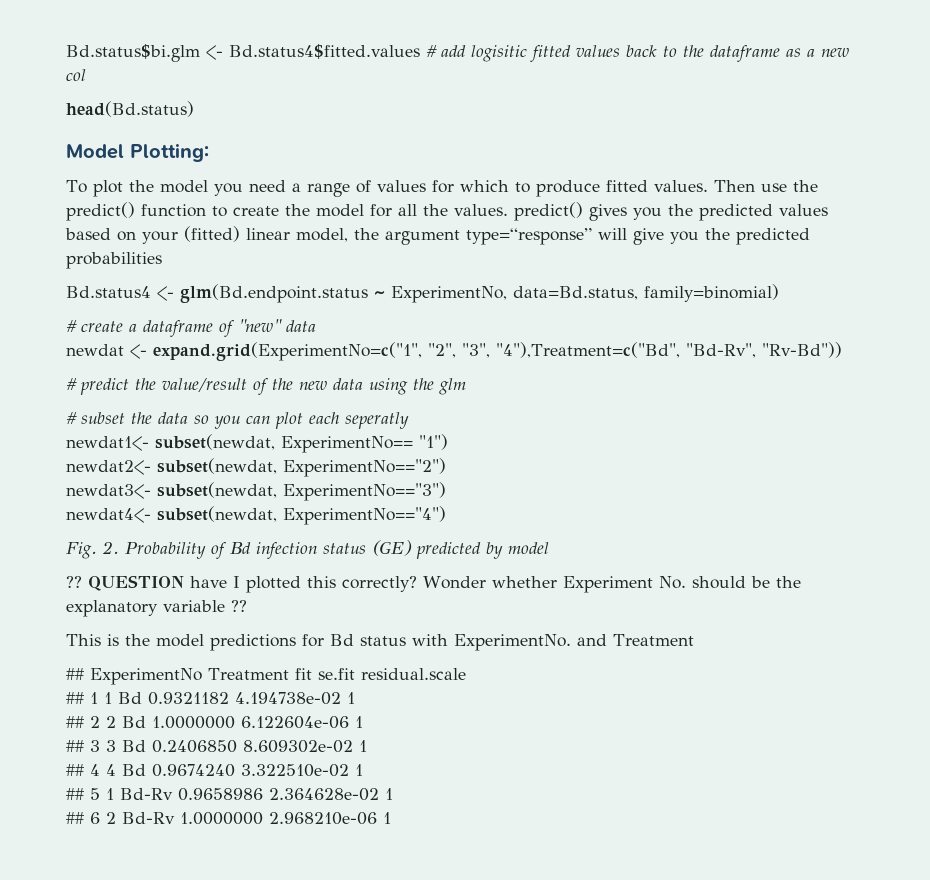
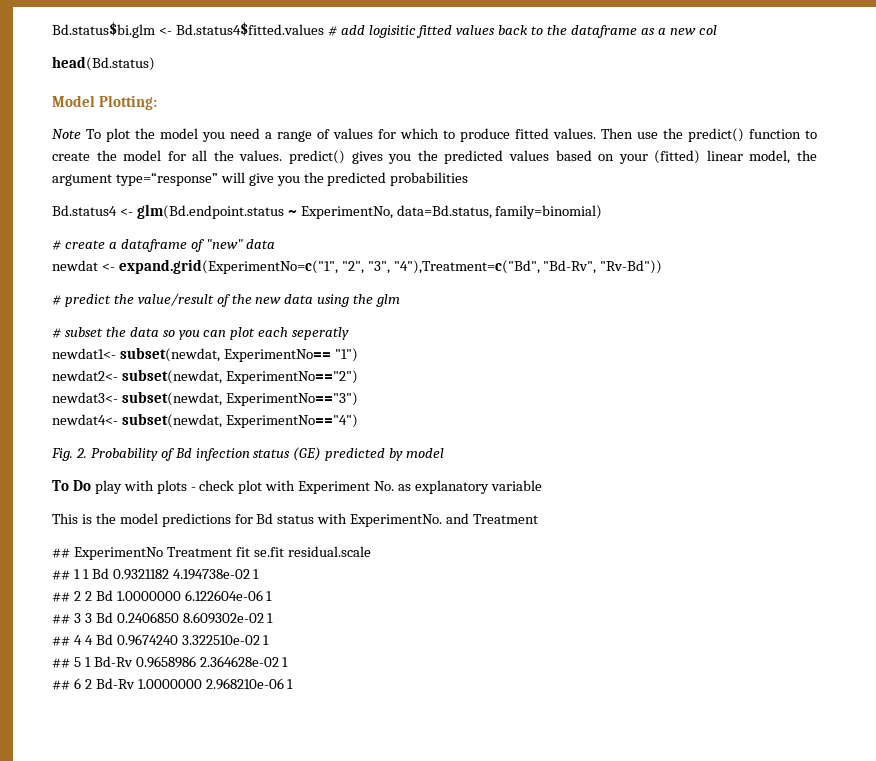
- To plot the model you need a range of values for which to produce fitted values.
+ Note To plot the model you need a range of values for which to produce fitted values.
- ?? QUESTION have I plotted this correctly? Wonder whether Experiment No. should be the explanatory variable ??
+ To Do play with plots - check plot with Experiment No. as explanatory variable

